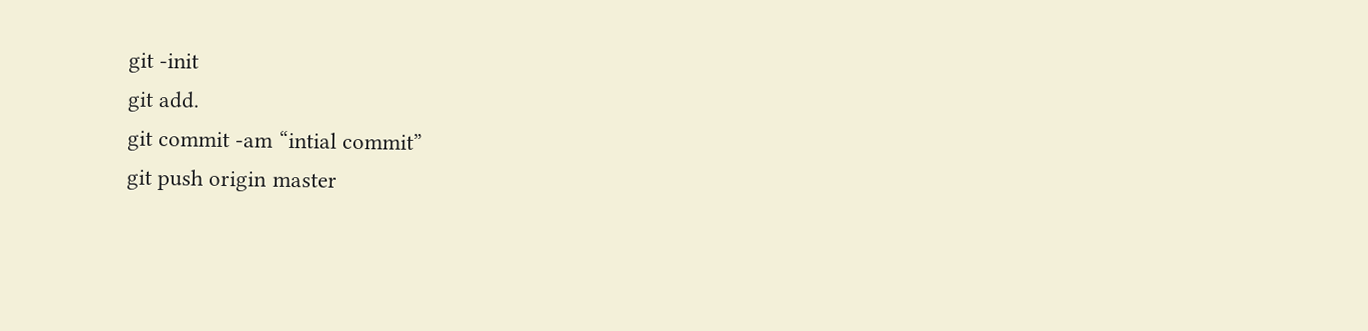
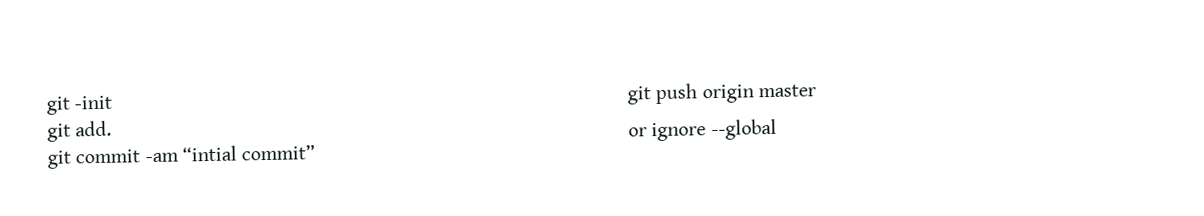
+ or ignore --global

